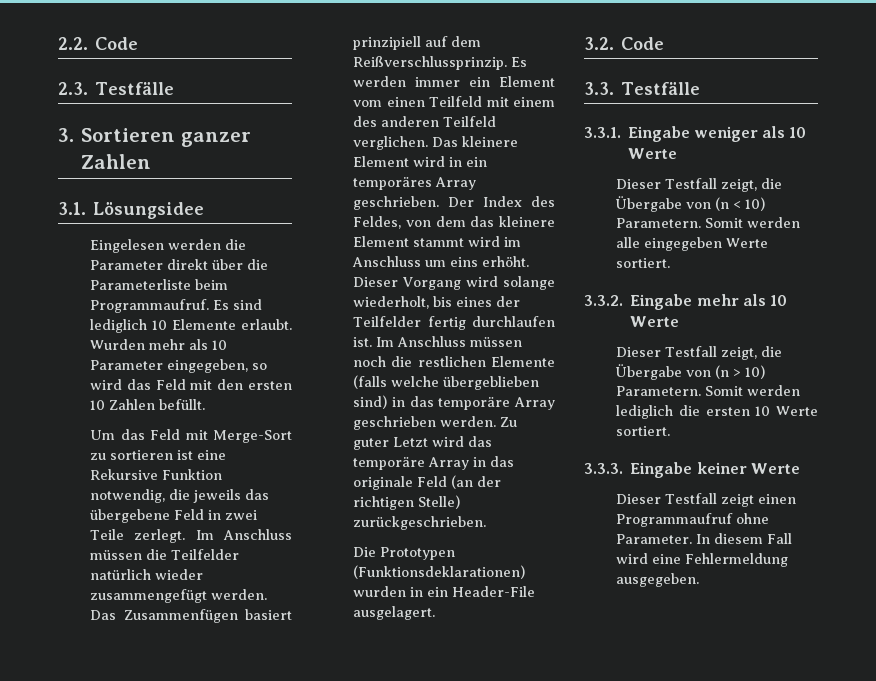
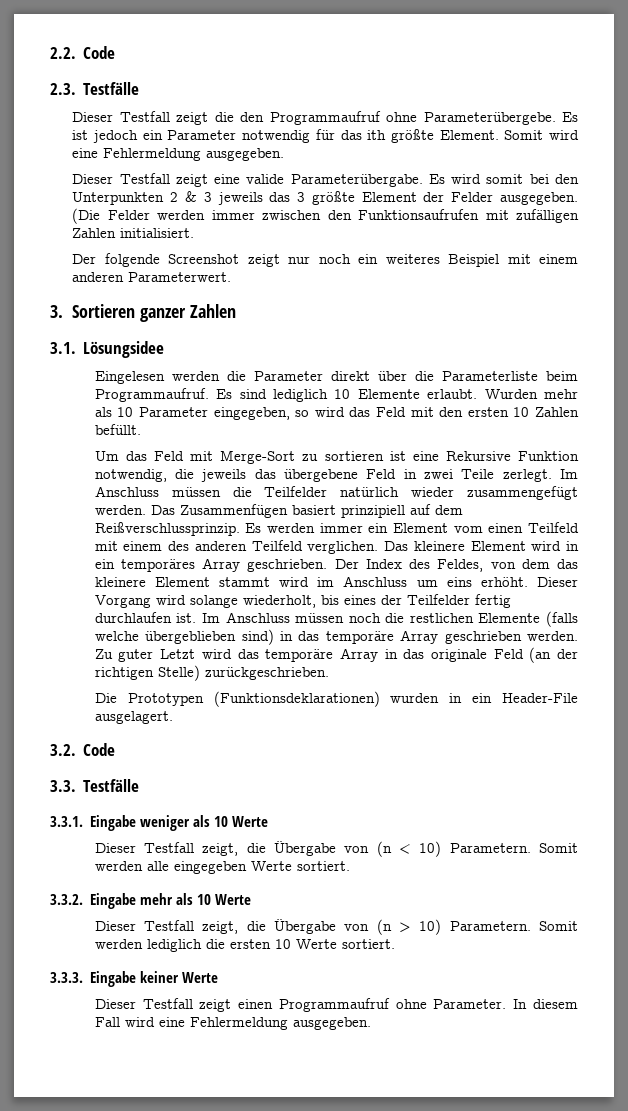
+ Dieser Testfall zeigt die den Programmaufruf ohne Parameterübergebe. Es ist jedoch ein Parameter notwendig für das ith größte Element. Somit wird eine Fehlermeldung ausgegeben.
+ Dieser Testfall zeigt eine valide Parameterübergabe. Es wird somit bei den Unterpunkten 2 & 3 jeweils das 3 größte Element der Felder ausgegeben. (Die Felder werden immer zwischen den Funktionsaufrufen mit zufälligen Zahlen initialisiert.
+ Der folgende Screenshot zeigt nur noch ein weiteres Beispiel mit einem anderen Parameterwert.

